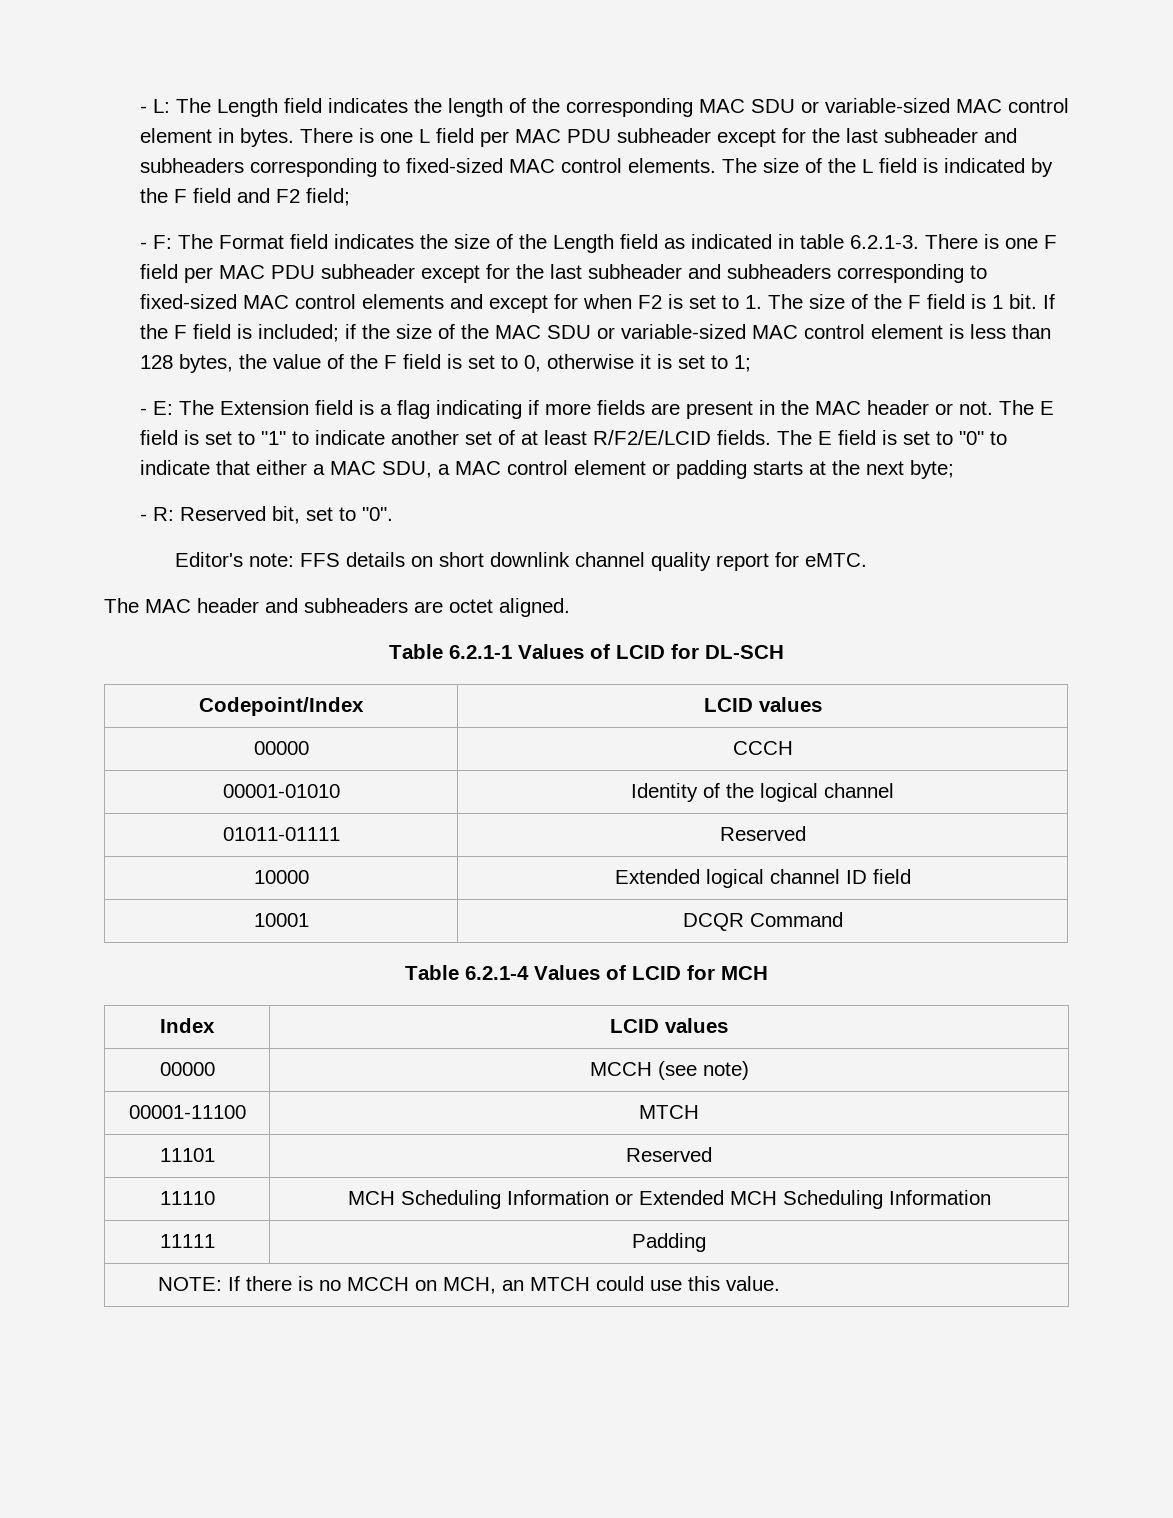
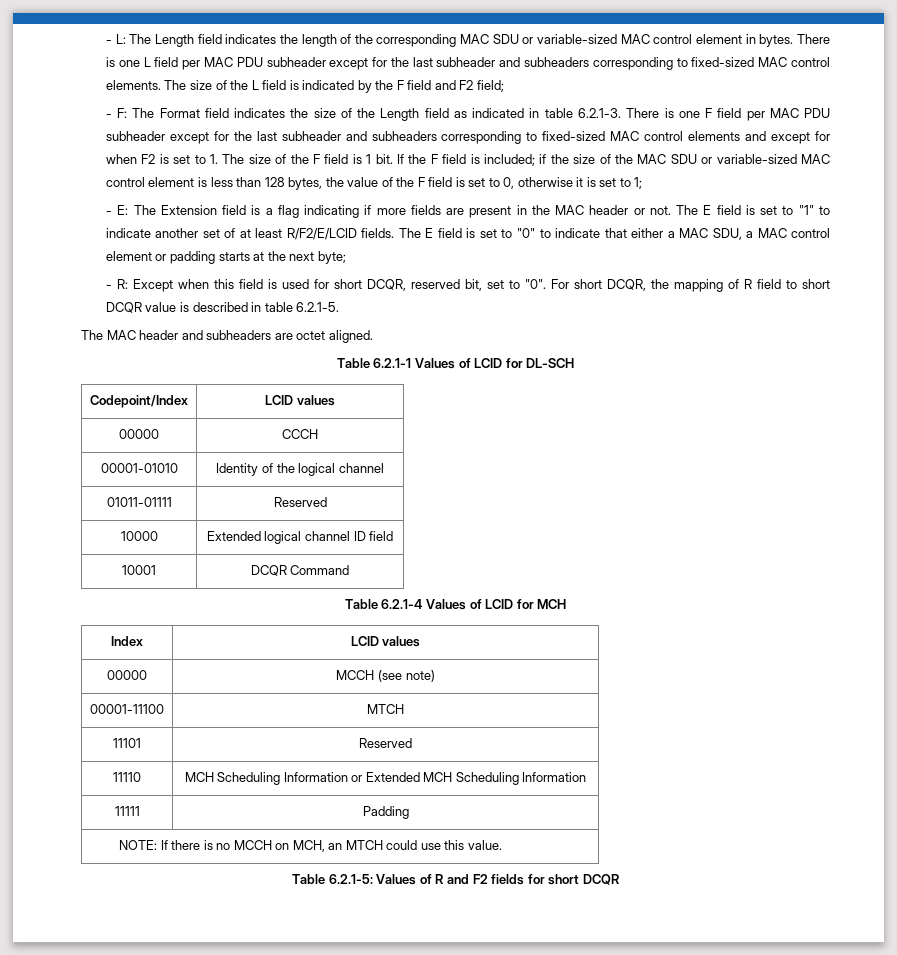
- - R: Reserved bit, set to "0".
- Editor's note: FFS details on short downlink channel quality report for eMTC.
+ - R: Except when this field is used for short DCQR, reserved bit, set to "0". For short DCQR, the mapping of R field to short DCQR value is described in table 6.2.1-5.
+ Table 6.2.1-5: Values of R and F2 fields for short DCQR

